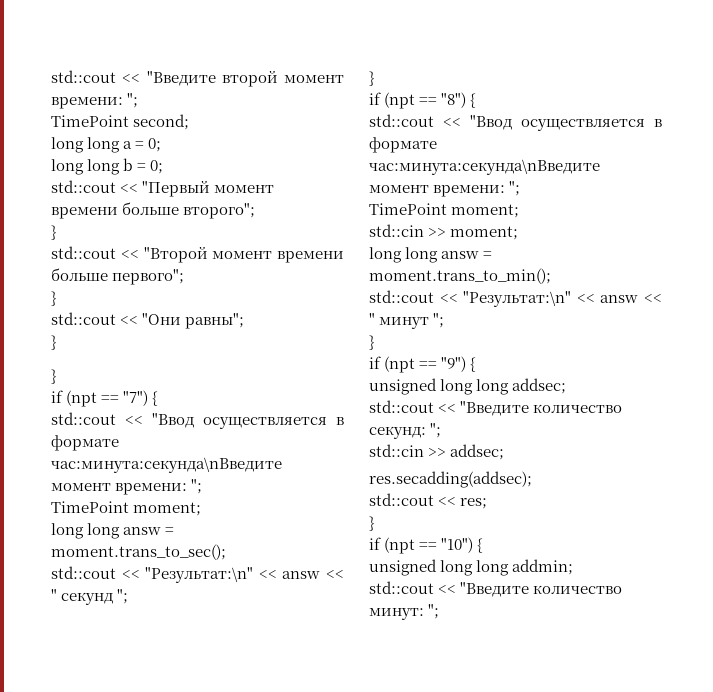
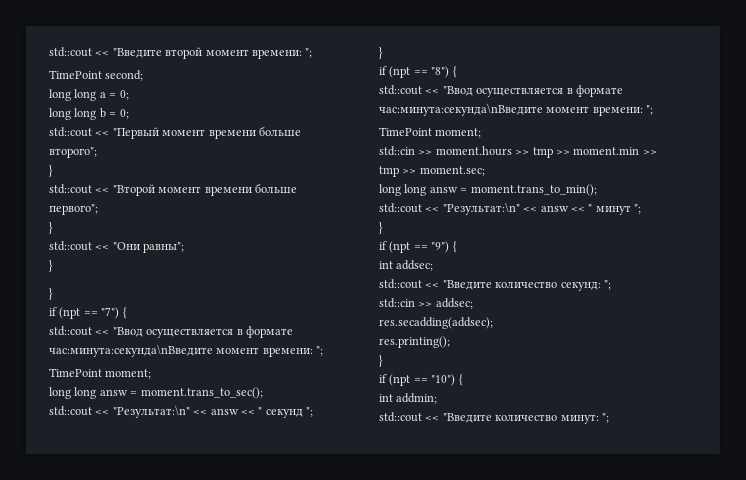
- std::cin >> moment;
+ std::cin >> moment.hours >> tmp >> moment.min >> tmp >> moment.sec;
- unsigned long long addsec;
+ int addsec;
- std::cout << res;
+ res.printing();
- unsigned long long addmin;
+ int addmin;

